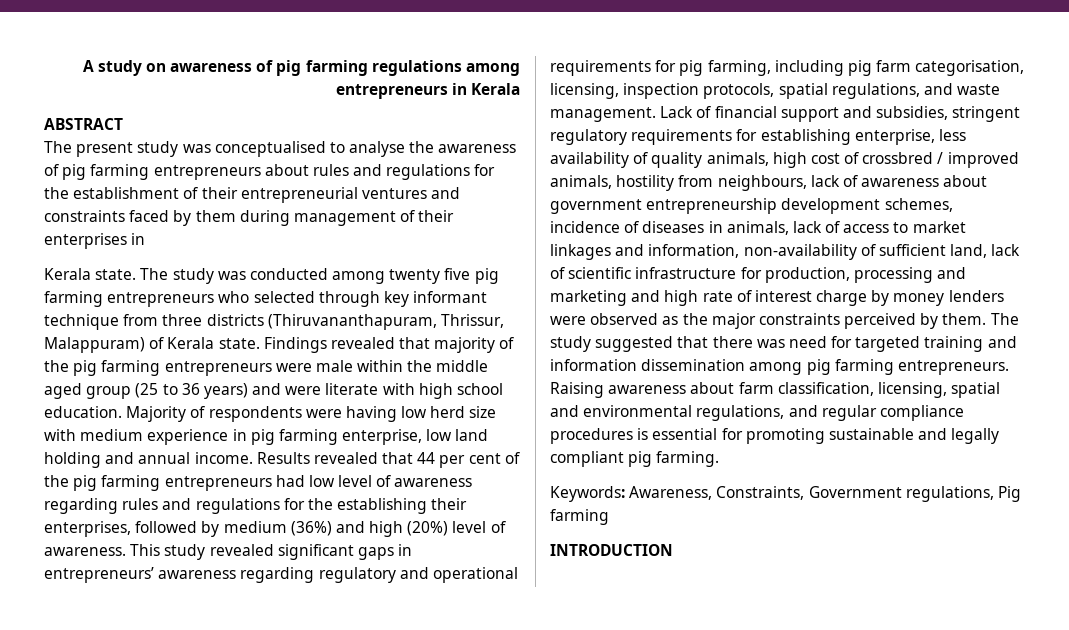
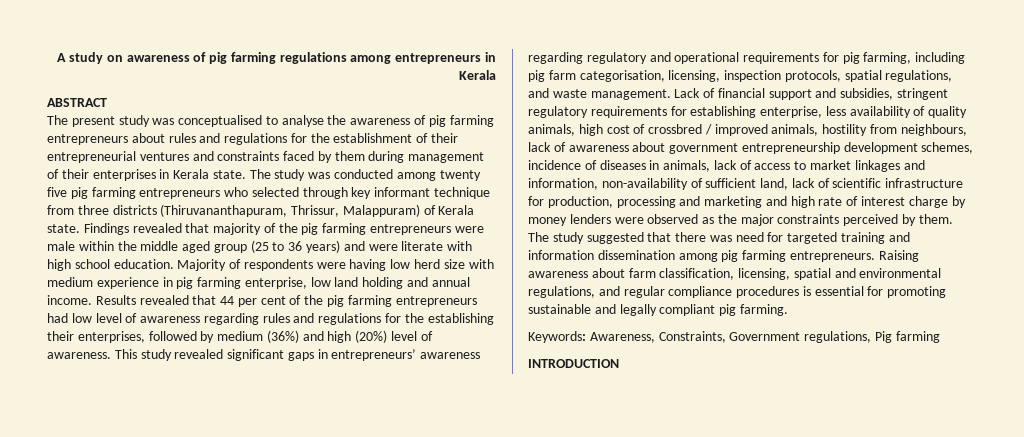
- The present study was conceptualised to analyse the awareness of pig farming entrepreneurs about rules and regulations for the establishment of their entrepreneurial ventures and constraints faced by them during management of their enterprises in
- Kerala state.
+ The present study was conceptualised to analyse the awareness of pig farming entrepreneurs about rules and regulations for the establishment of their entrepreneurial ventures and constraints faced by them during management of their enterprises in Kerala state.

